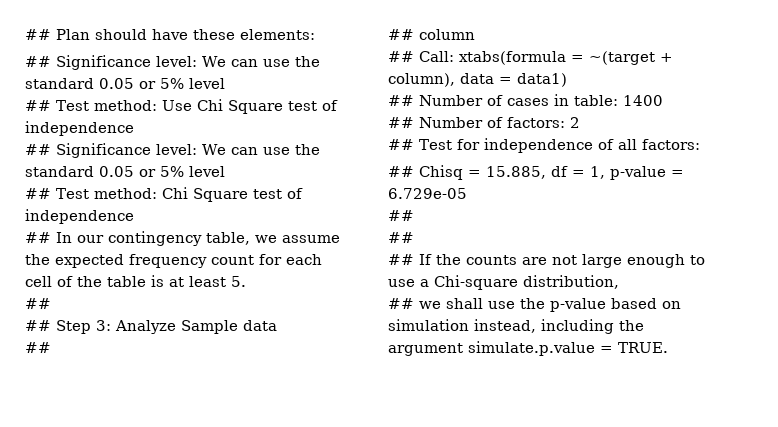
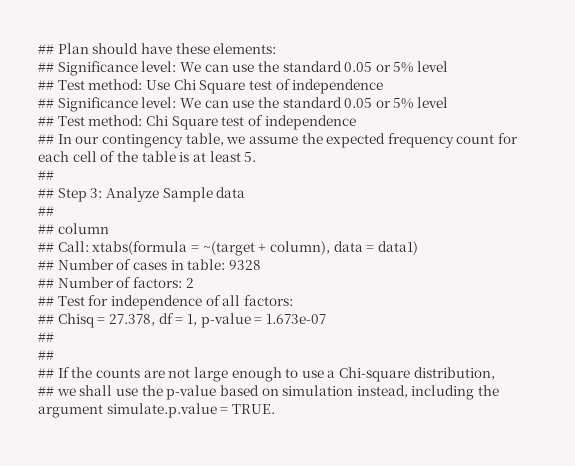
- ## Number of cases in table: 1400
+ ## Number of cases in table: 9328
- ## Chisq = 15.885, df = 1, p-value = 6.729e-05
+ ## Chisq = 27.378, df = 1, p-value = 1.673e-07

